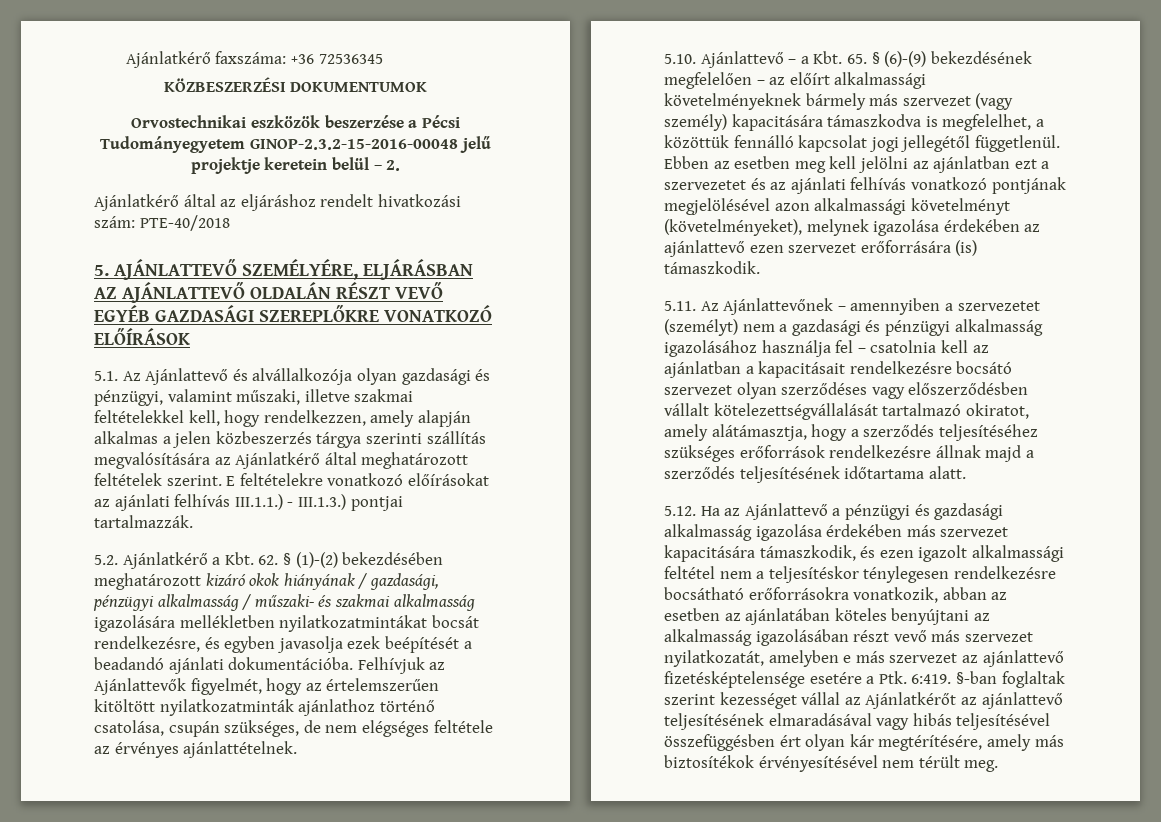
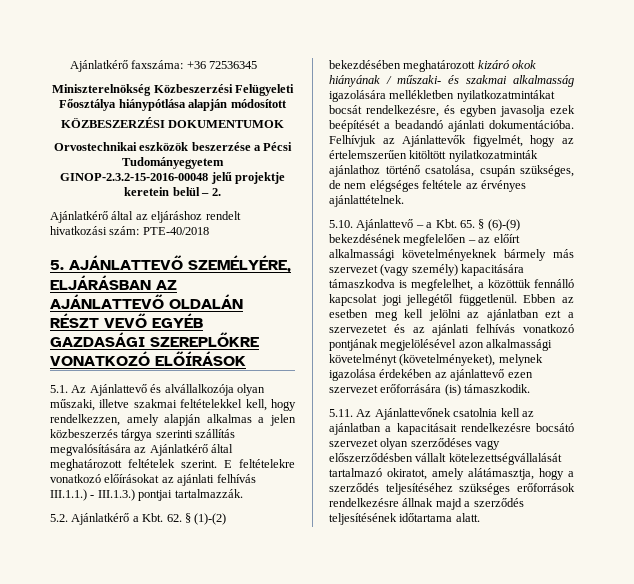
+ Miniszterelnökség Közbeszerzési Felügyeleti Főosztálya hiánypótlása alapján módosított
- 5.1. Az Ajánlattevő és alvállalkozója olyan gazdasági és pénzügyi, valamint műszaki, illetve szakmai feltételekkel kell, hogy rendelkezzen, amely alapján alkalmas a jelen közbeszerzés tárgya szerinti szállítás megvalósítására az Ajánlatkérő által meghatározott feltételek szerint.
+ 5.1. Az Ajánlattevő és alvállalkozója olyan műszaki, illetve szakmai feltételekkel kell, hogy rendelkezzen, amely alapján alkalmas a jelen közbeszerzés tárgya szerinti szállítás megvalósítására az Ajánlatkérő által meghatározott feltételek szerint.
- 5.2. Ajánlatkérő a Kbt. 62. § (1)-(2) bekezdésében meghatározott kizáró okok hiányának / gazdasági, pénzügyi alkalmasság / műszaki- és szakmai alkalmasság igazolására mellékletben nyilatkozatmintákat bocsát rendelkezésre, és egyben javasolja ezek beépítését a beadandó ajánlati dokumentációba.
+ 5.2. Ajánlatkérő a Kbt. 62. § (1)-(2) bekezdésében meghatározott kizáró okok hiányának / műszaki- és szakmai alkalmasság igazolására mellékletben nyilatkozatmintákat bocsát rendelkezésre, és egyben javasolja ezek beépítését a beadandó ajánlati dokumentációba.
- 5.11. Az Ajánlattevőnek – amennyiben a szervezetet (személyt) nem a gazdasági és pénzügyi alkalmasság igazolásához használja fel – csatolnia kell az ajánlatban a kapacitásait rendelkezésre bocsátó szervezet olyan szerződéses vagy előszerződésben vállalt kötelezettségvállalását tartalmazó okiratot, amely alátámasztja, hogy a szerződés teljesítéséhez szükséges erőforrások rendelkezésre állnak majd a szerződés teljesítésének időtartama alatt.
+ 5.11. Az Ajánlattevőnek csatolnia kell az ajánlatban a kapacitásait rendelkezésre bocsátó szervezet olyan szerződéses vagy előszerződésben vállalt kötelezettségvállalását tartalmazó okiratot, amely alátámasztja, hogy a szerződés teljesítéséhez szükséges erőforrások rendelkezésre állnak majd a szerződés teljesítésének időtartama alatt.
- 5.12. Ha az Ajánlattevő a pénzügyi és gazdasági alkalmasság igazolása érdekében más szervezet kapacitására támaszkodik, és ezen igazolt alkalmassági feltétel nem a teljesítéskor ténylegesen rendelkezésre bocsátható erőforrásokra vonatkozik, abban az esetben az ajánlatában köteles benyújtani az alkalmasság igazolásában részt vevő más szervezet nyilatkozatát, amelyben e más szervezet az ajánlattevő fizetésképtelensége esetére a Ptk. 6:419. §-ban foglaltak szerint kezességet vállal az Ajánlatkérőt az ajánlattevő teljesítésének elmaradásával vagy hibás teljesítésével összefüggésben ért olyan kár megtérítésére, amely más biztosítékok érvényesítésével nem térült meg.

